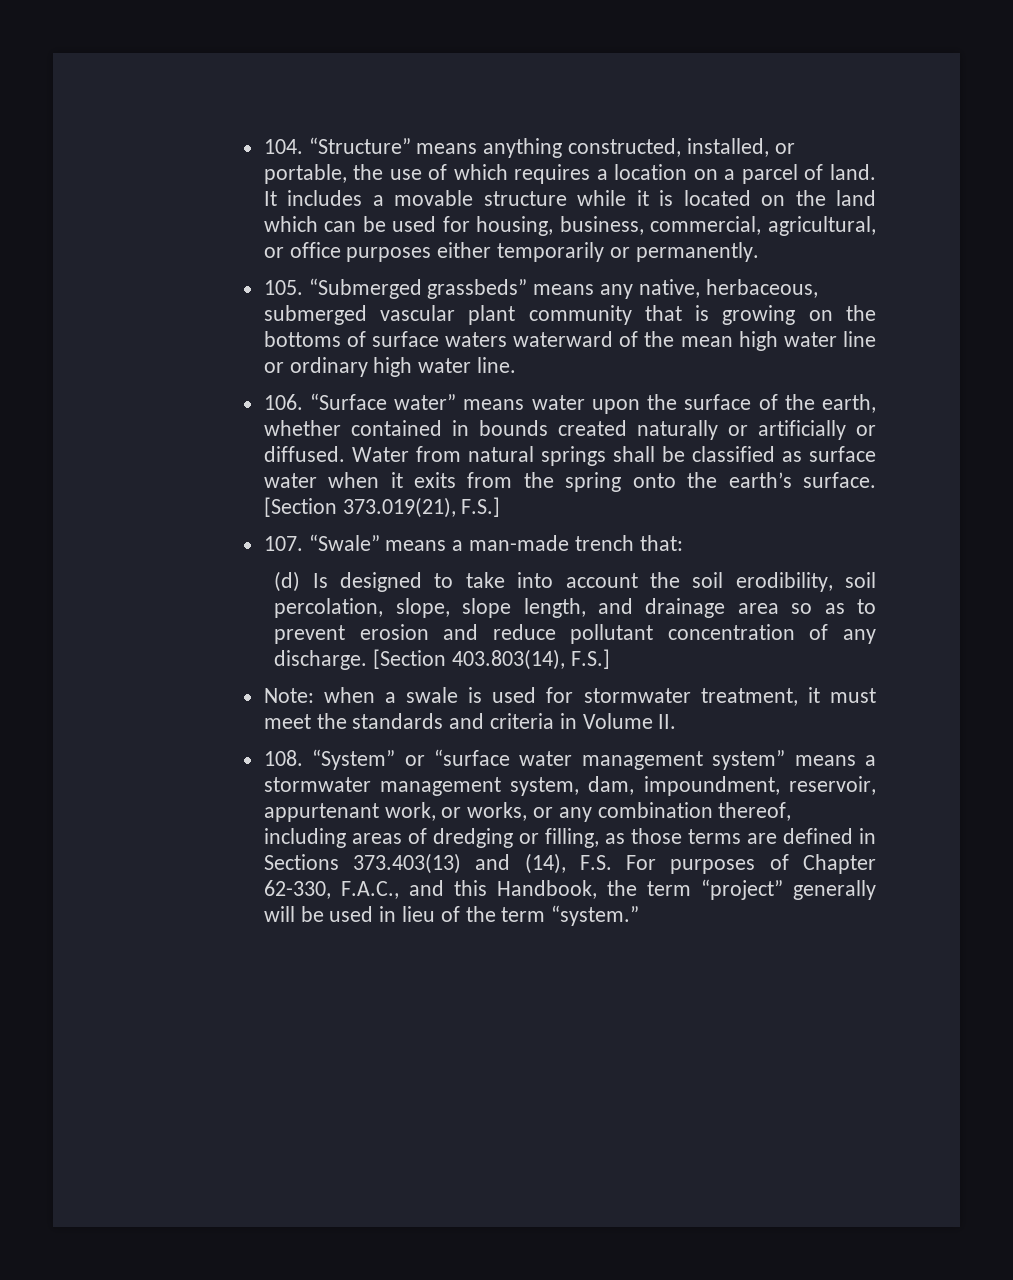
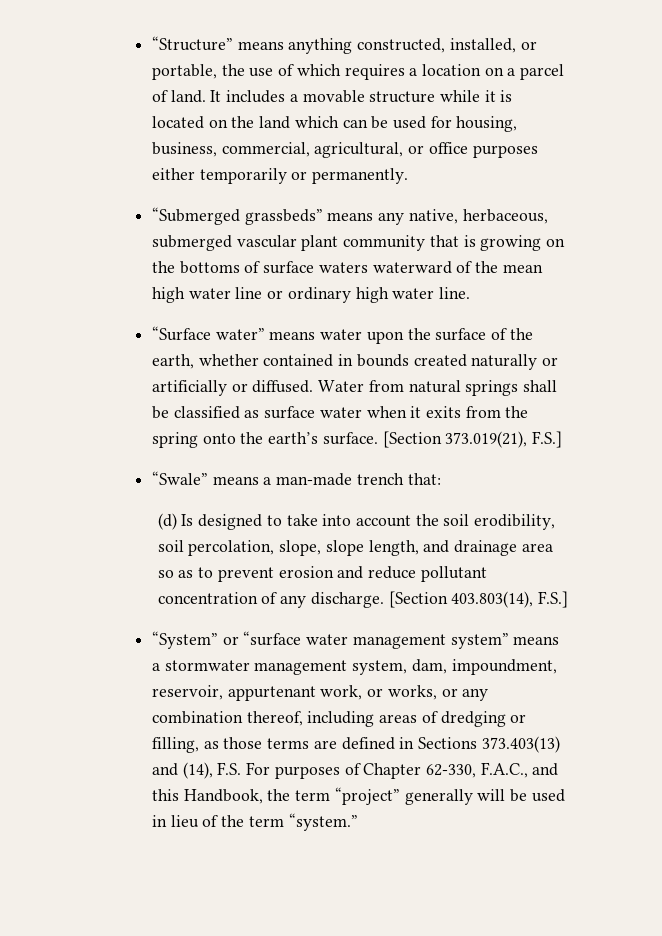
- 104. “Structure” means anything constructed, installed, or portable, the use of which requires a location on a parcel of land.
+ “Structure” means anything constructed, installed, or portable, the use of which requires a location on a parcel of land.
- 105. “Submerged grassbeds” means any native, herbaceous, submerged vascular plant community that is growing on the bottoms of surface waters waterward of the mean high water line or ordinary high water line.
+ “Submerged grassbeds” means any native, herbaceous, submerged vascular plant community that is growing on the bottoms of surface waters waterward of the mean high water line or ordinary high water line.
- 106. “Surface water” means water upon the surface of the earth, whether contained in bounds created naturally or artificially or diffused.
+ “Surface water” means water upon the surface of the earth, whether contained in bounds created naturally or artificially or diffused.
- 107. “Swale” means a man-made trench that:
+ “Swale” means a man-made trench that:
- Note: when a swale is used for stormwater treatment, it must meet the standards and criteria in Volume II.
- 108. “System” or “surface water management system” means a stormwater management system, dam, impoundment, reservoir, appurtenant work, or works, or any combination thereof, including areas of dredging or filling, as those terms are defined in Sections 373.403(13) and (14), F.S. For purposes of Chapter 62-330, F.A.C., and this Handbook, the term “project” generally will be used in lieu of the term “system.”
+ “System” or “surface water management system” means a stormwater management system, dam, impoundment, reservoir, appurtenant work, or works, or any combination thereof, including areas of dredging or filling, as those terms are defined in Sections 373.403(13) and (14), F.S. For purposes of Chapter 62-330, F.A.C., and this Handbook, the term “project” generally will be used in lieu of the term “system.”

